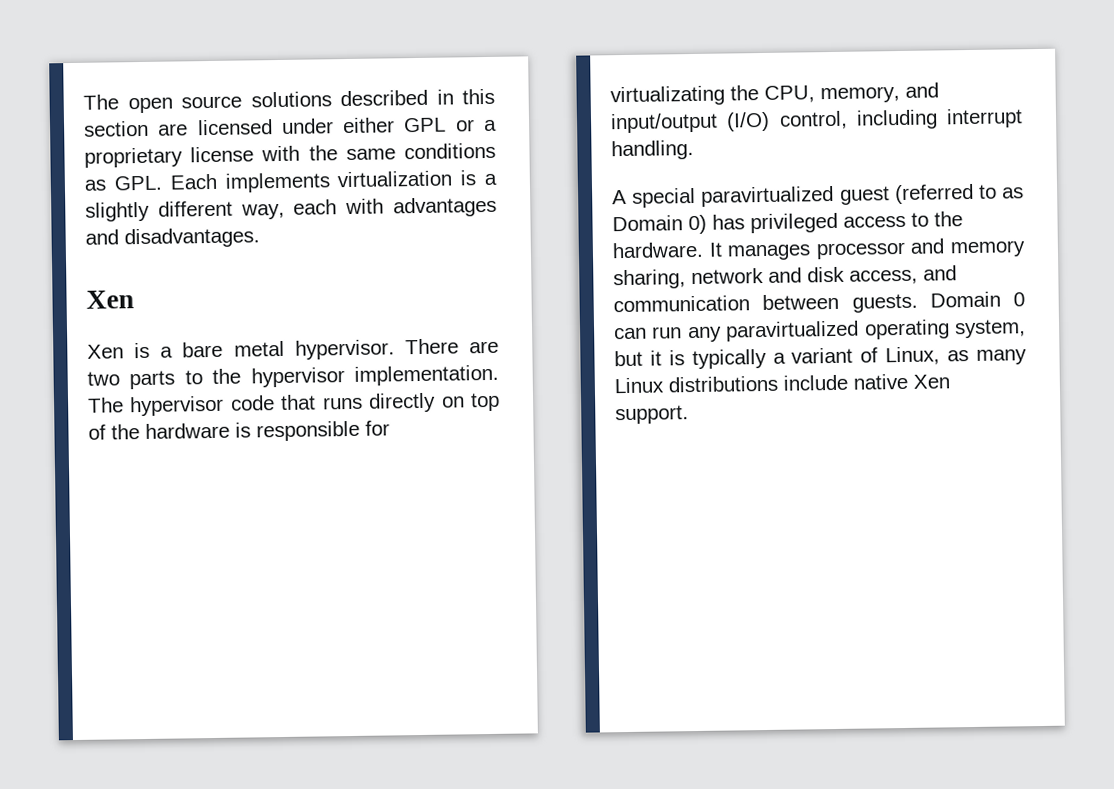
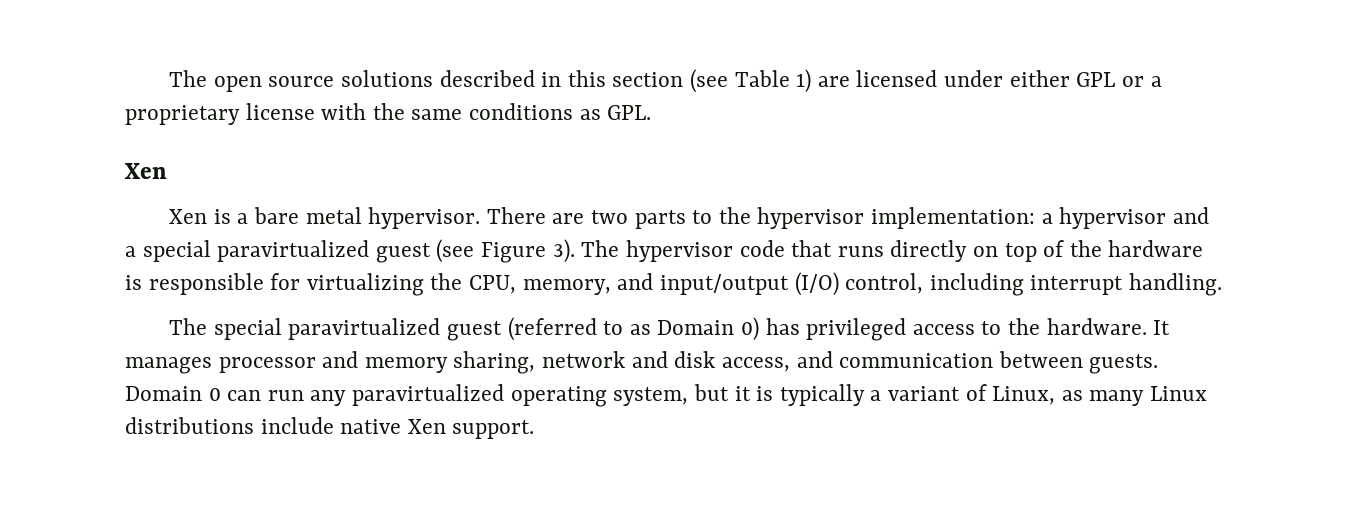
- The open source solutions described in this section are licensed under either GPL or a proprietary license with the same conditions as GPL. Each implements virtualization is a slightly different way, each with advantages and disadvantages.
+ The open source solutions described in this section (see Table 1) are licensed under either GPL or a proprietary license with the same conditions as GPL.
- There are two parts to the hypervisor implementation.
+ There are two parts to the hypervisor implementation: a hypervisor and a special paravirtualized guest (see Figure 3).
- The hypervisor code that runs directly on top of the hardware is responsible for virtualizating the CPU, memory, and input/output (I/O) control, including interrupt handling.
+ The hypervisor code that runs directly on top of the hardware is responsible for virtualizing the CPU, memory, and input/output (I/O) control, including interrupt handling.
- A special paravirtualized guest (referred to as Domain 0) has privileged access to the hardware.
+ The special paravirtualized guest (referred to as Domain 0) has privileged access to the hardware.

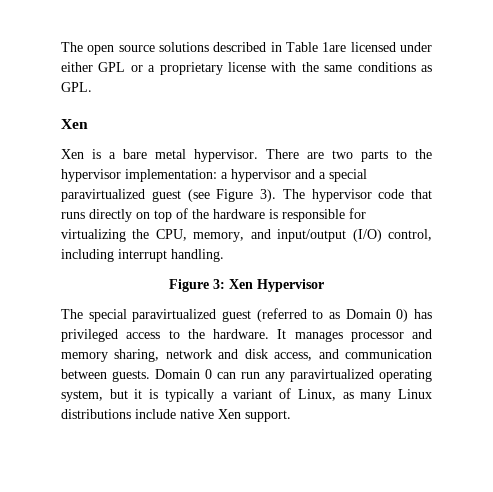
- The open source solutions described in this section (see Table 1) are licensed under either GPL or a proprietary license with the same conditions as GPL.
+ The open source solutions described in Table 1are licensed under either GPL or a proprietary license with the same conditions as GPL.
+ Figure 3: Xen Hypervisor

